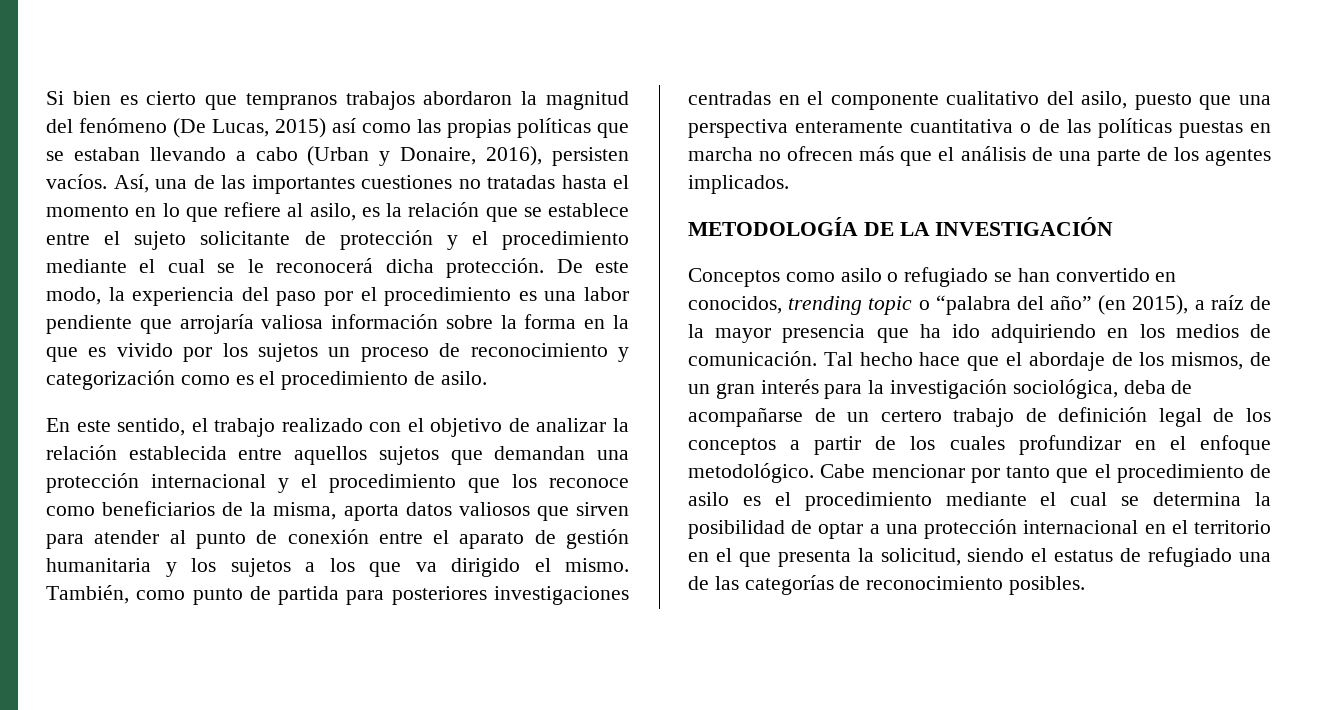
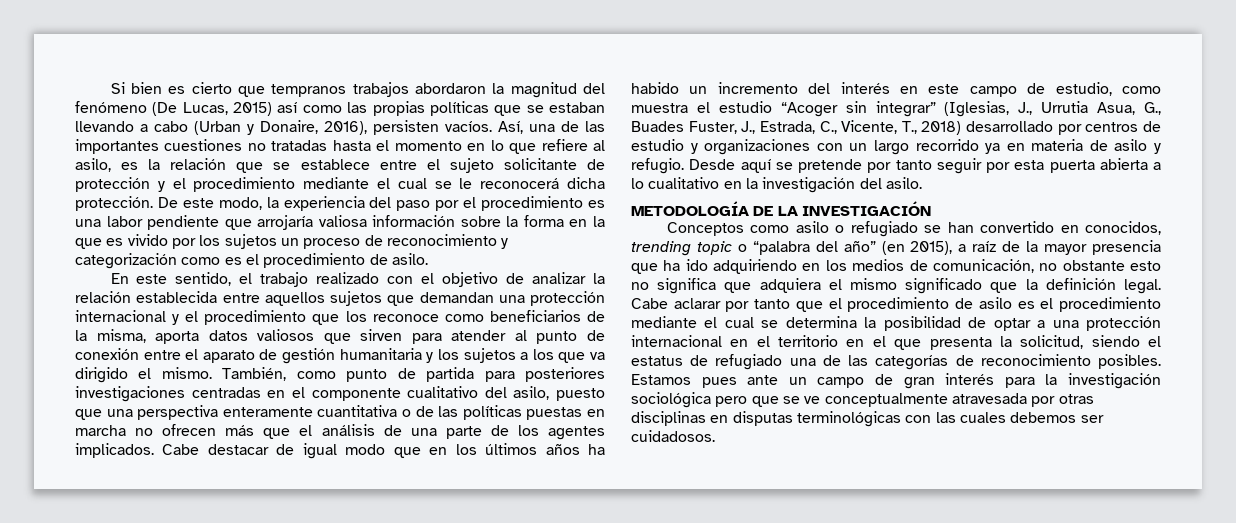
+ Cabe destacar de igual modo que en los últimos años ha habido un incremento del interés en este campo de estudio, como muestra el estudio “Acoger sin integrar” (Iglesias, J., Urrutia Asua, G., Buades Fuster, J., Estrada, C., Vicente, T., 2018) desarrollado por centros de estudio y organizaciones con un largo recorrido ya en materia de asilo y refugio. Desde aquí se pretende por tanto seguir por esta puerta abierta a lo cualitativo en la investigación del asilo.
- Conceptos como asilo o refugiado se han convertido en conocidos, trending topic o “palabra del año” (en 2015), a raíz de la mayor presencia que ha ido adquiriendo en los medios de comunicación. Tal hecho hace que el abordaje de los mismos, de un gran interés para la investigación sociológica, deba de acompañarse de un certero trabajo de definición legal de los conceptos a partir de los cuales profundizar en el enfoque metodológico. Cabe mencionar por tanto que el procedimiento de asilo es el procedimiento mediante el cual se determina la posibilidad de optar a una protección internacional en el territorio en el que presenta la solicitud, siendo el estatus de refugiado una de las categorías de reconocimiento posibles.
+ Conceptos como asilo o refugiado se han convertido en conocidos, trending topic o “palabra del año” (en 2015), a raíz de la mayor presencia que ha ido adquiriendo en los medios de comunicación, no obstante esto no significa que adquiera el mismo significado que la definición legal. Cabe aclarar por tanto que el procedimiento de asilo es el procedimiento mediante el cual se determina la posibilidad de optar a una protección internacional en el territorio en el que presenta la solicitud, siendo el estatus de refugiado una de las categorías de reconocimiento posibles.
+ Estamos pues ante un campo de gran interés para la investigación sociológica pero que se ve conceptualmente atravesada por otras disciplinas en disputas terminológicas con las cuales debemos ser cuidadosos.

